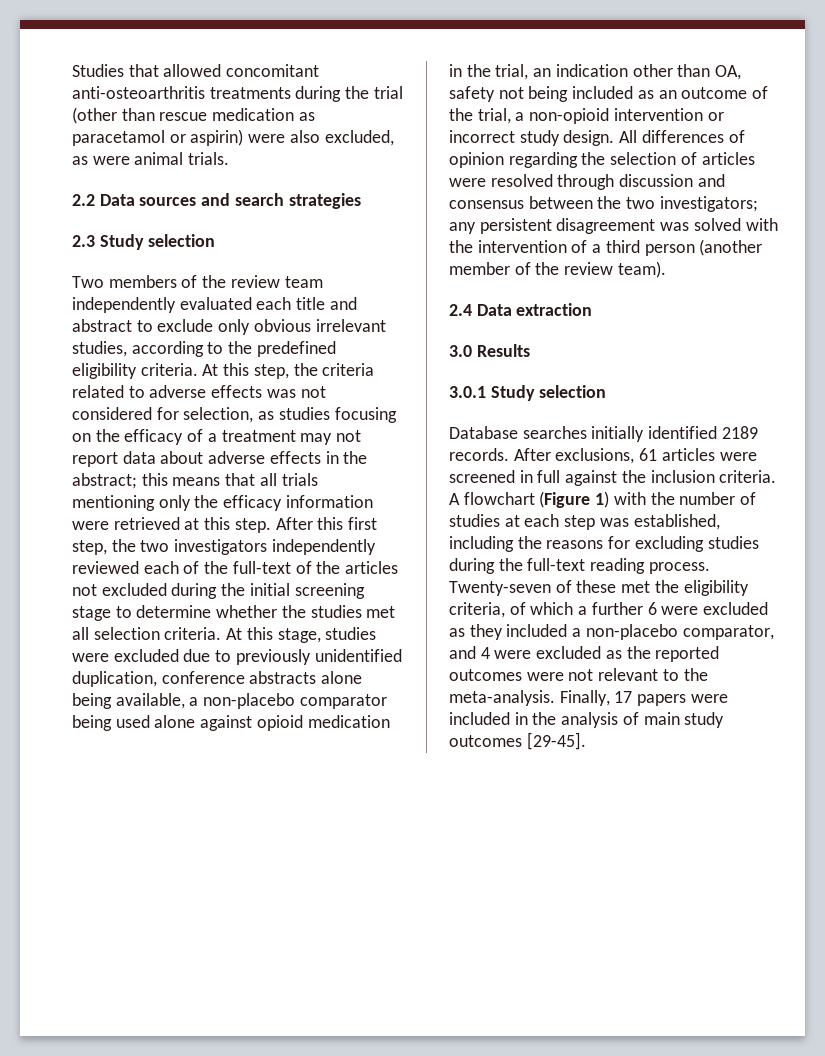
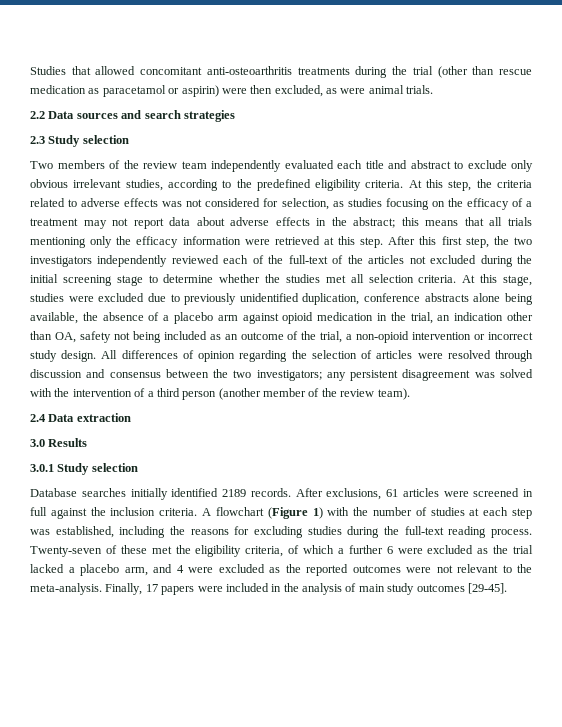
- Studies that allowed concomitant anti-osteoarthritis treatments during the trial (other than rescue medication as paracetamol or aspirin) were also excluded, as were animal trials.
+ Studies that allowed concomitant anti-osteoarthritis treatments during the trial (other than rescue medication as paracetamol or aspirin) were then excluded, as were animal trials.
- At this stage, studies were excluded due to previously unidentified duplication, conference abstracts alone being available, a non-placebo comparator being used alone against opioid medication in the trial, an indication other than OA, safety not being included as an outcome of the trial, a non-opioid intervention or incorrect study design.
+ At this stage, studies were excluded due to previously unidentified duplication, conference abstracts alone being available, the absence of a placebo arm against opioid medication in the trial, an indication other than OA, safety not being included as an outcome of the trial, a non-opioid intervention or incorrect study design.
- Twenty-seven of these met the eligibility criteria, of which a further 6 were excluded as they included a non-placebo comparator, and 4 were excluded as the reported outcomes were not relevant to the meta-analysis.
+ Twenty-seven of these met the eligibility criteria, of which a further 6 were excluded as the trial lacked a placebo arm, and 4 were excluded as the reported outcomes were not relevant to the meta-analysis.

